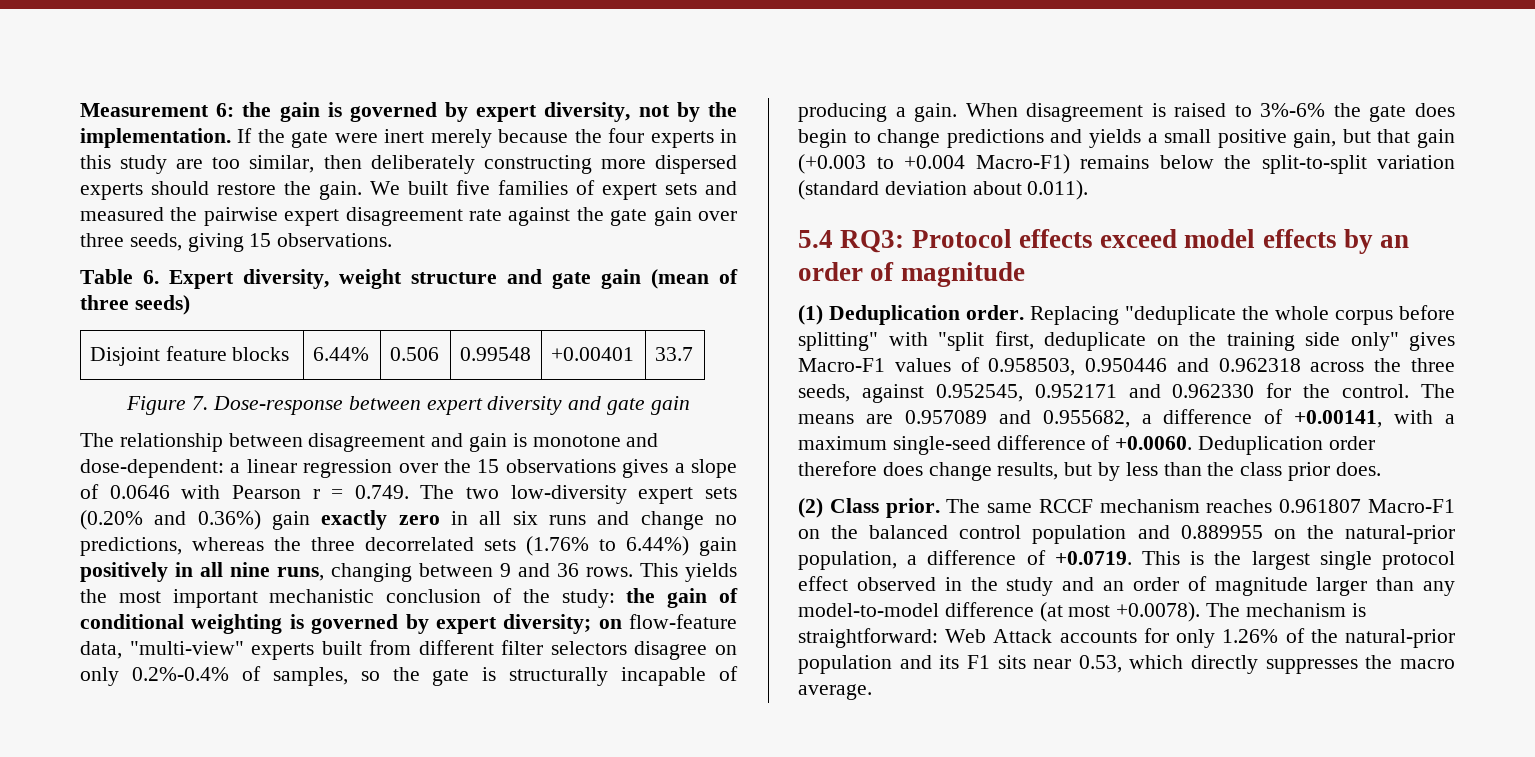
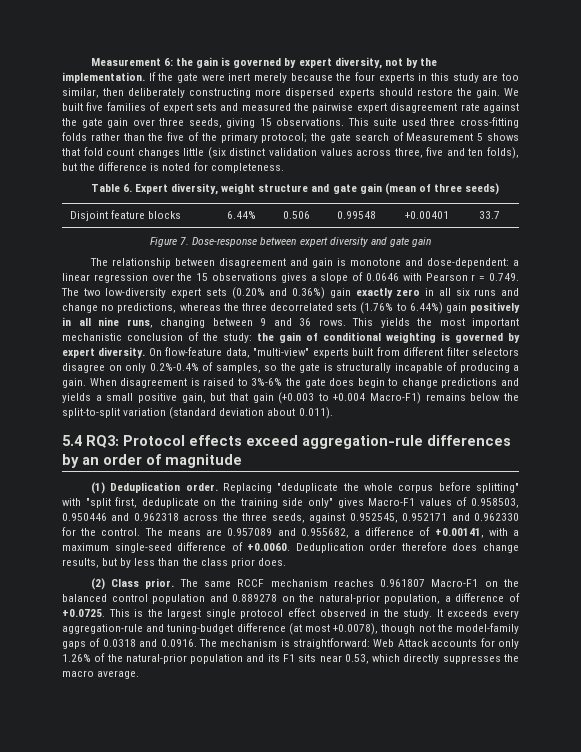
+ This suite used three cross-fitting folds rather than the five of the primary protocol; the gate search of Measurement 5 shows that fold count changes little (six distinct validation values across three, five and ten folds), but the difference is noted for completeness.
- This yields the most important mechanistic conclusion of the study: the gain of conditional weighting is governed by expert diversity; on flow-feature data, "multi-view" experts built from different filter selectors disagree on only 0.2%-0.4% of samples, so the gate is structurally incapable of producing a gain.
+ This yields the most important mechanistic conclusion of the study: the gain of conditional weighting is governed by expert diversity. On flow-feature data, "multi-view" experts built from different filter selectors disagree on only 0.2%-0.4% of samples, so the gate is structurally incapable of producing a gain.
- 5.4 RQ3: Protocol effects exceed model effects by an order of magnitude
+ 5.4 RQ3: Protocol effects exceed aggregation-rule differences by an order of magnitude
- The same RCCF mechanism reaches 0.961807 Macro-F1 on the balanced control population and 0.889955 on the natural-prior population, a difference of +0.0719. This is the largest single protocol effect observed in the study and an order of magnitude larger than any model-to-model difference (at most +0.0078). The mechanism is straightforward: Web Attack accounts for only 1.26% of the natural-prior population and its F1 sits near 0.53, which directly suppresses the macro average.
+ The same RCCF mechanism reaches 0.961807 Macro-F1 on the balanced control population and 0.889278 on the natural-prior population, a difference of +0.0725. This is the largest single protocol effect observed in the study. It exceeds every aggregation-rule and tuning-budget difference (at most +0.0078), though not the model-family gaps of 0.0318 and 0.0916. The mechanism is straightforward: Web Attack accounts for only 1.26% of the natural-prior population and its F1 sits near 0.53, which directly suppresses the macro average.

